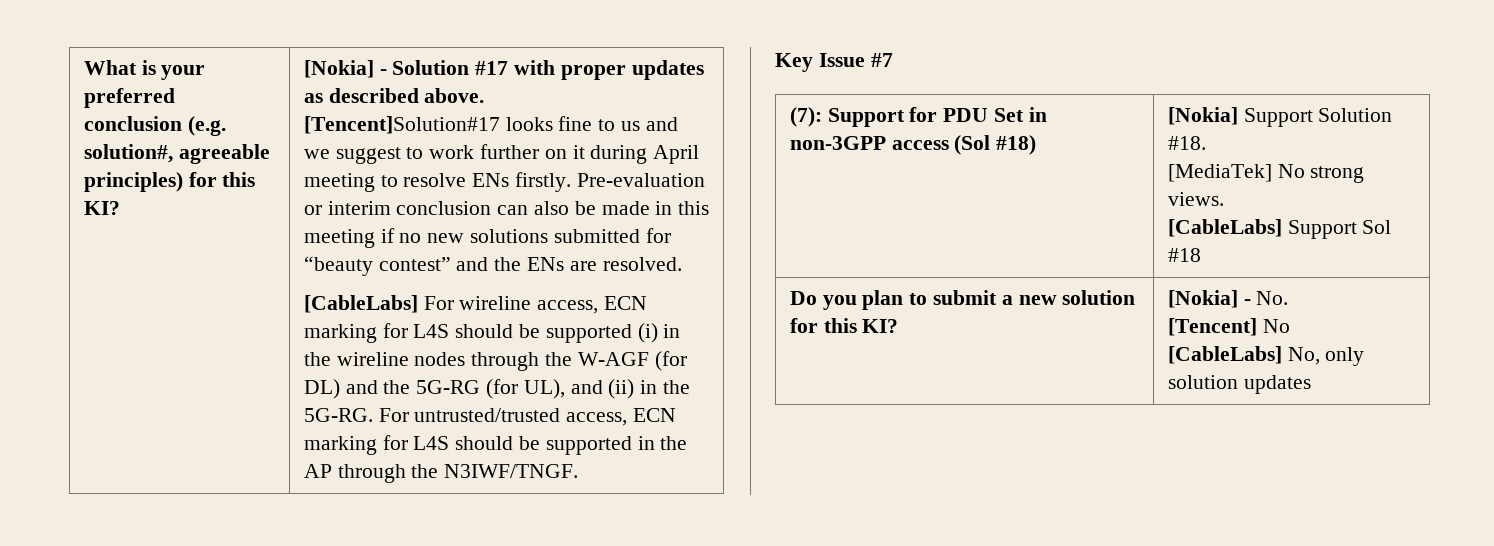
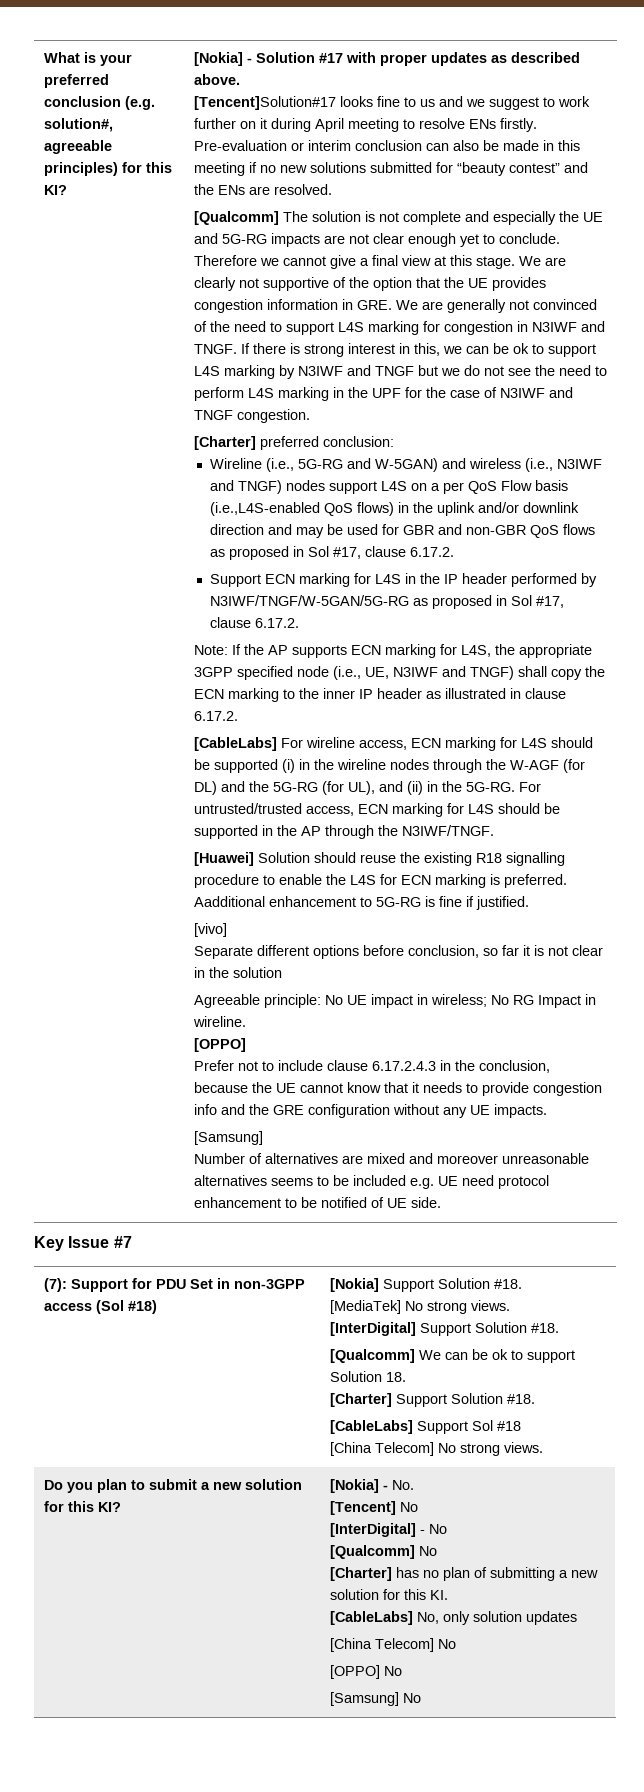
+ [Qualcomm] The solution is not complete and especially the UE and 5G-RG impacts are not clear enough yet to conclude. Therefore we cannot give a final view at this stage. We are clearly not supportive of the option that the UE provides congestion information in GRE. We are generally not convinced of the need to support L4S marking for congestion in N3IWF and TNGF. If there is strong interest in this, we can be ok to support L4S marking by N3IWF and TNGF but we do not see the need to perform L4S marking in the UPF for the case of N3IWF and TNGF congestion.
+ [Charter] preferred conclusion:
+ Wireline (i.e., 5G-RG and W-5GAN) and wireless (i.e., N3IWF and TNGF) nodes support L4S on a per QoS Flow basis (i.e.,L4S-enabled QoS flows) in the uplink and/or downlink direction and may be used for GBR and non-GBR QoS flows as proposed in Sol #17, clause 6.17.2.
+ Support ECN marking for L4S in the IP header performed by N3IWF/TNGF/W-5GAN/5G-RG as proposed in Sol #17, clause 6.17.2.
+ Note: If the AP supports ECN marking for L4S, the appropriate 3GPP specified node (i.e., UE, N3IWF and TNGF) shall copy the ECN marking to the inner IP header as illustrated in clause 6.17.2.
+ [Huawei] Solution should reuse the existing R18 signalling procedure to enable the L4S for ECN marking is preferred. Aadditional enhancement to 5G-RG is fine if justified.
+ [vivo]
+ Separate different options before conclusion, so far it is not clear in the solution
+ Agreeable principle: No UE impact in wireless; No RG Impact in wireline.
+ [OPPO]
+ Prefer not to include clause 6.17.2.4.3 in the conclusion, because the UE cannot know that it needs to provide congestion info and the GRE configuration without any UE impacts.
+ [Samsung]
+ Number of alternatives are mixed and moreover unreasonable alternatives seems to be included e.g. UE need protocol enhancement to be notified of UE side.
+ [InterDigital] Support Solution #18.
+ [Qualcomm] We can be ok to support Solution 18.
+ [Charter] Support Solution #18.
+ [China Telecom] No strong views.
+ [InterDigital] - No
+ [Qualcomm] No
+ [Charter] has no plan of submitting a new solution for this KI.
  [CableLabs] No, only solution updates
+ [China Telecom] No
+ [OPPO] No
+ [Samsung] No

